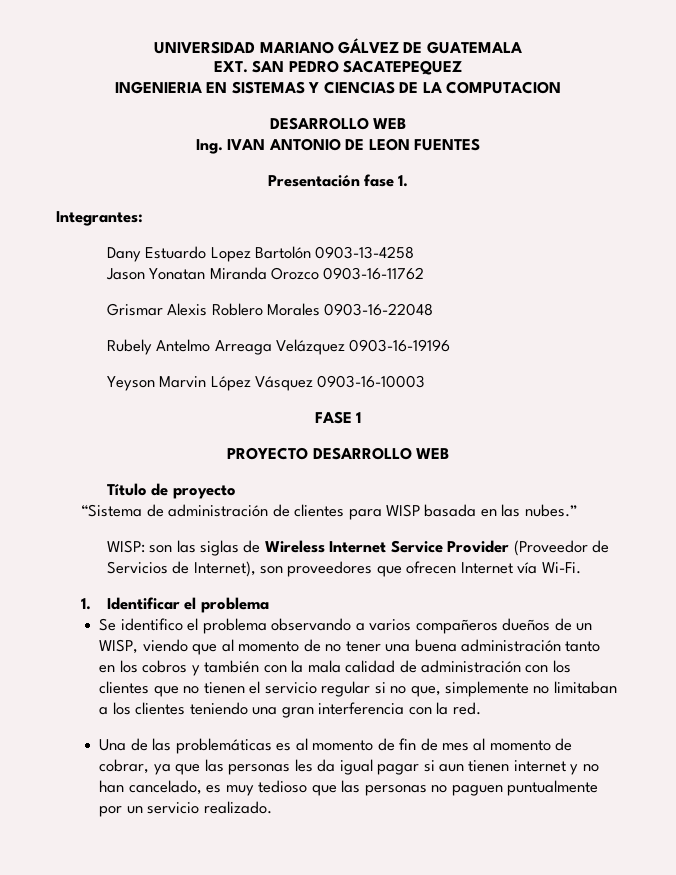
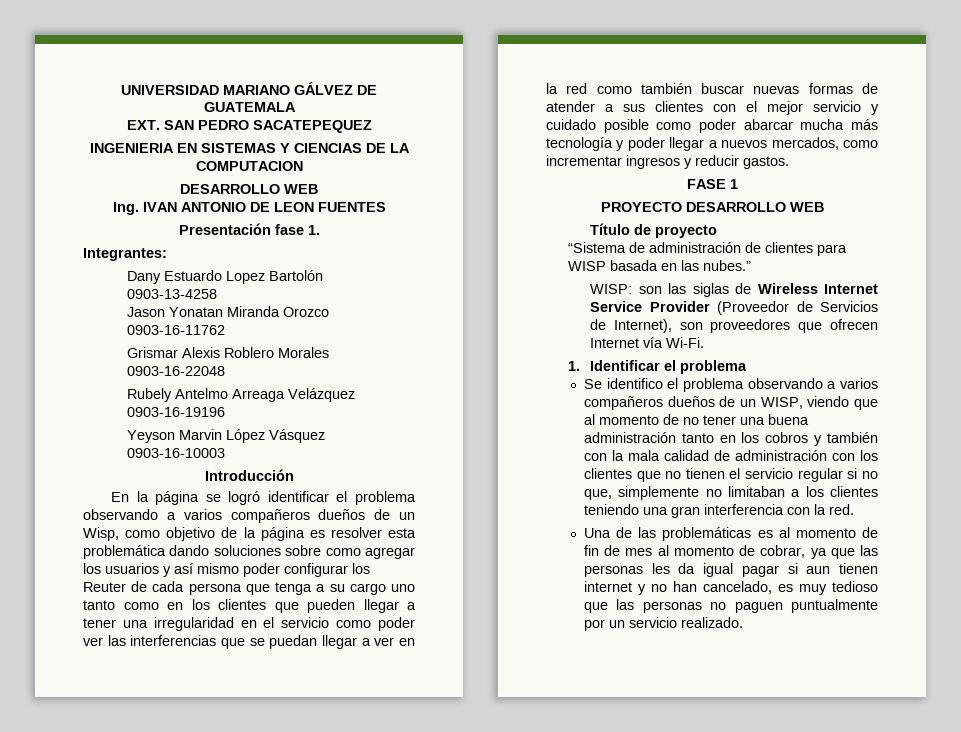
+ Introducción
+ En la página se logró identificar el problema observando a varios compañeros dueños de un Wisp, como objetivo de la página es resolver esta problemática dando soluciones sobre como agregar los usuarios y así mismo poder configurar los Reuter de cada persona que tenga a su cargo uno tanto como en los clientes que pueden llegar a tener una irregularidad en el servicio como poder ver las interferencias que se puedan llegar a ver en la red como también buscar nuevas formas de atender a sus clientes con el mejor servicio y cuidado posible como poder abarcar mucha más tecnología y poder llegar a nuevos mercados, como incrementar ingresos y reducir gastos.

